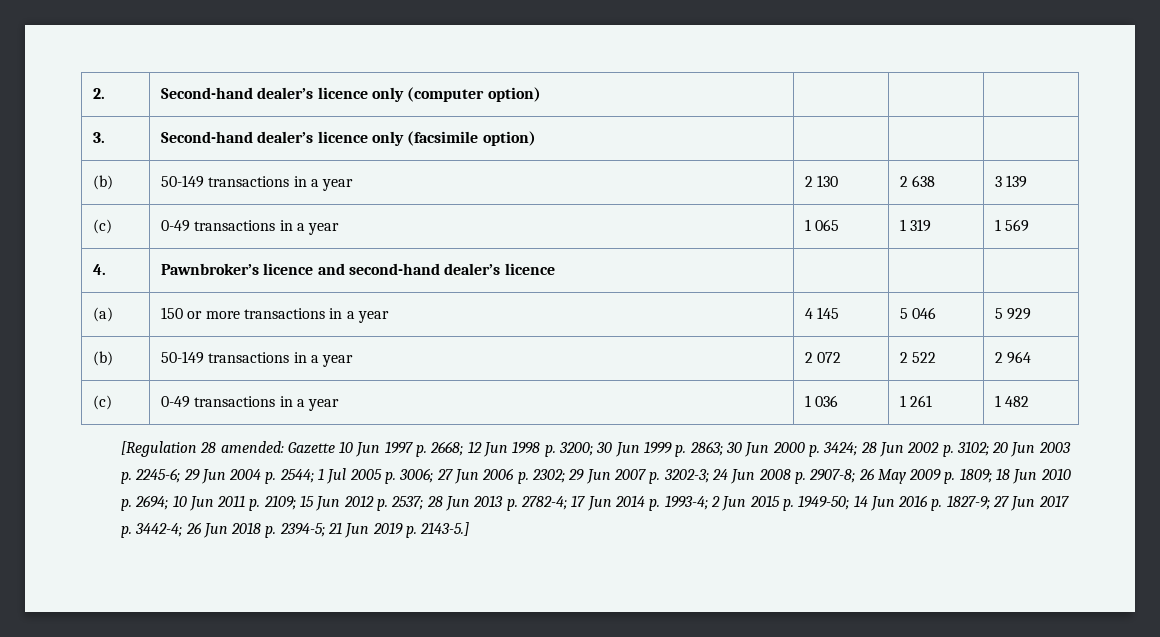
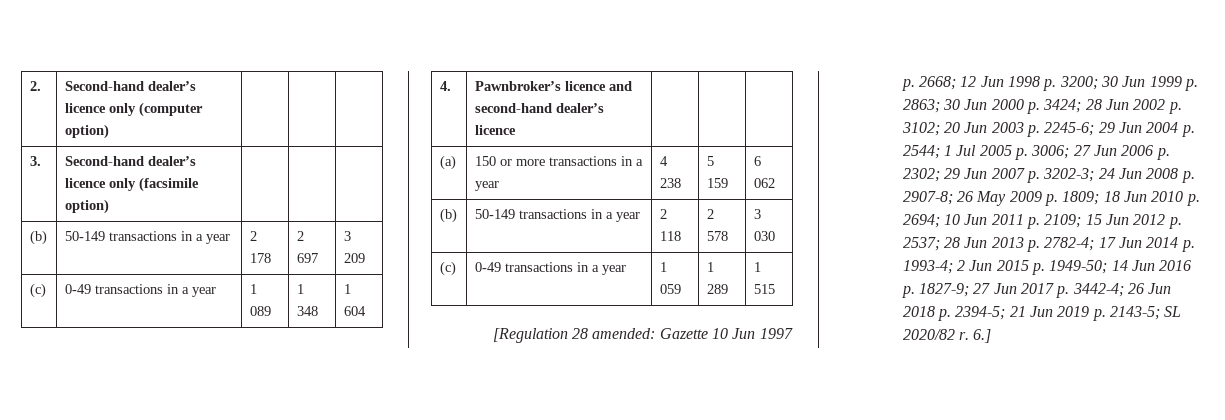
- (b) | 50-149 transactions in a year | 2 130 | 2 638 | 3 139
- (c) | 0-49 transactions in a year | 1 065 | 1 319 | 1 569
+ (b) | 50-149 transactions in a year | 2 178 | 2 697 | 3 209
+ (c) | 0-49 transactions in a year | 1 089 | 1 348 | 1 604
- (a) | 150 or more transactions in a year | 4 145 | 5 046 | 5 929
- (b) | 50-149 transactions in a year | 2 072 | 2 522 | 2 964
- (c) | 0-49 transactions in a year | 1 036 | 1 261 | 1 482
+ (a) | 150 or more transactions in a year | 4 238 | 5 159 | 6 062
+ (b) | 50-149 transactions in a year | 2 118 | 2 578 | 3 030
+ (c) | 0-49 transactions in a year | 1 059 | 1 289 | 1 515
- 21 Jun 2019 p. 2143-5.]
+ 21 Jun 2019 p. 2143-5; SL 2020/82 r. 6.]

